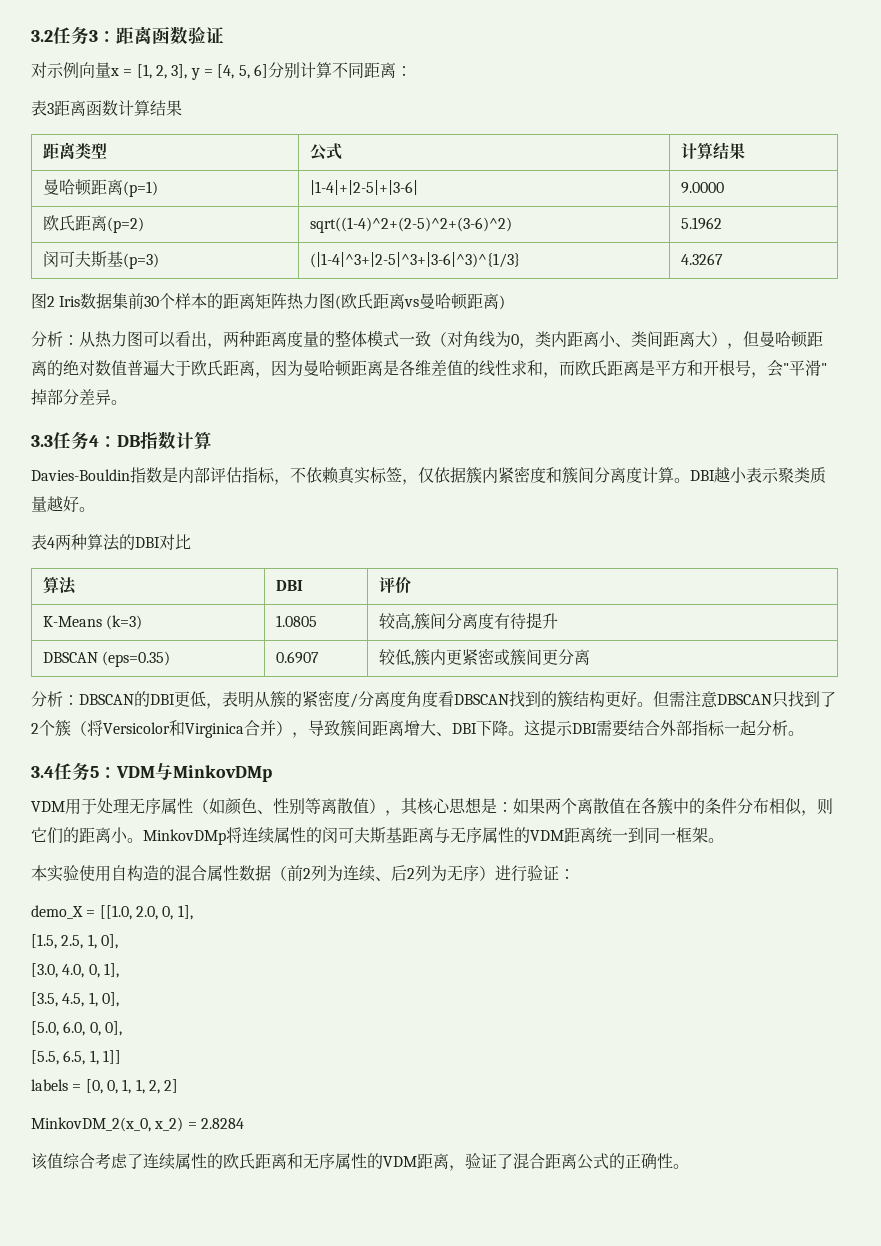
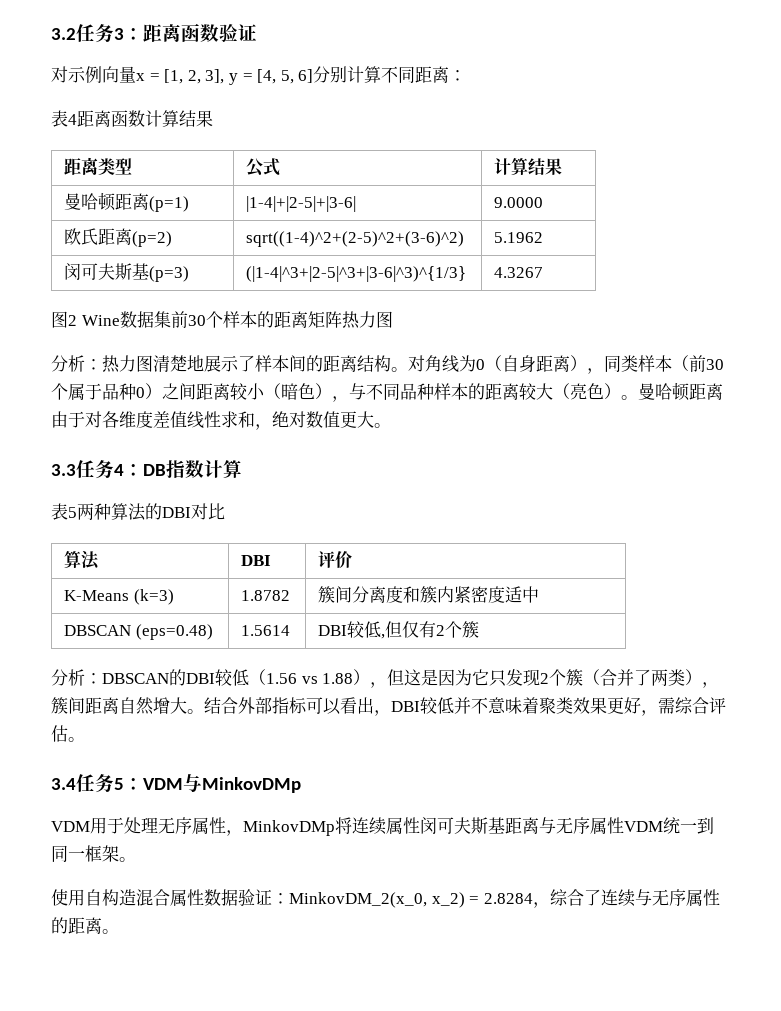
- 表3距离函数计算结果
+ 表4距离函数计算结果
- 图2 Iris数据集前30个样本的距离矩阵热力图(欧氏距离vs曼哈顿距离)
- 分析：从热力图可以看出，两种距离度量的整体模式一致（对角线为0，类内距离小、类间距离大），但曼哈顿距离的绝对数值普遍大于欧氏距离，因为曼哈顿距离是各维差值的线性求和，而欧氏距离是平方和开根号，会"平滑"掉部分差异。
+ 图2 Wine数据集前30个样本的距离矩阵热力图
+ 分析：热力图清楚地展示了样本间的距离结构。对角线为0（自身距离），同类样本（前30个属于品种0）之间距离较小（暗色），与不同品种样本的距离较大（亮色）。曼哈顿距离由于对各维度差值线性求和，绝对数值更大。
- Davies-Bouldin指数是内部评估指标，不依赖真实标签，仅依据簇内紧密度和簇间分离度计算。DBI越小表示聚类质量越好。
- 表4两种算法的DBI对比
+ 表5两种算法的DBI对比
- K-Means (k=3) | 1.0805 | 较高,簇间分离度有待提升
- DBSCAN (eps=0.35) | 0.6907 | 较低,簇内更紧密或簇间更分离
- 分析：DBSCAN的DBI更低，表明从簇的紧密度/分离度角度看DBSCAN找到的簇结构更好。但需注意DBSCAN只找到了2个簇（将Versicolor和Virginica合并），导致簇间距离增大、DBI下降。这提示DBI需要结合外部指标一起分析。
+ K-Means (k=3) | 1.8782 | 簇间分离度和簇内紧密度适中
+ DBSCAN (eps=0.48) | 1.5614 | DBI较低,但仅有2个簇
+ 分析：DBSCAN的DBI较低（1.56 vs 1.88），但这是因为它只发现2个簇（合并了两类），簇间距离自然增大。结合外部指标可以看出，DBI较低并不意味着聚类效果更好，需综合评估。
- VDM用于处理无序属性（如颜色、性别等离散值），其核心思想是：如果两个离散值在各簇中的条件分布相似，则它们的距离小。MinkovDMp将连续属性的闵可夫斯基距离与无序属性的VDM距离统一到同一框架。
+ VDM用于处理无序属性，MinkovDMp将连续属性闵可夫斯基距离与无序属性VDM统一到同一框架。
- 本实验使用自构造的混合属性数据（前2列为连续、后2列为无序）进行验证：
- demo_X = [[1.0, 2.0, 0, 1],
- [1.5, 2.5, 1, 0],
- [3.0, 4.0, 0, 1],
- [3.5, 4.5, 1, 0],
- [5.0, 6.0, 0, 0],
- [5.5, 6.5, 1, 1]]
- labels = [0, 0, 1, 1, 2, 2]
- MinkovDM_2(x_0, x_2) = 2.8284
- 该值综合考虑了连续属性的欧氏距离和无序属性的VDM距离，验证了混合距离公式的正确性。
+ 使用自构造混合属性数据验证：MinkovDM_2(x_0, x_2) = 2.8284，综合了连续与无序属性的距离。

